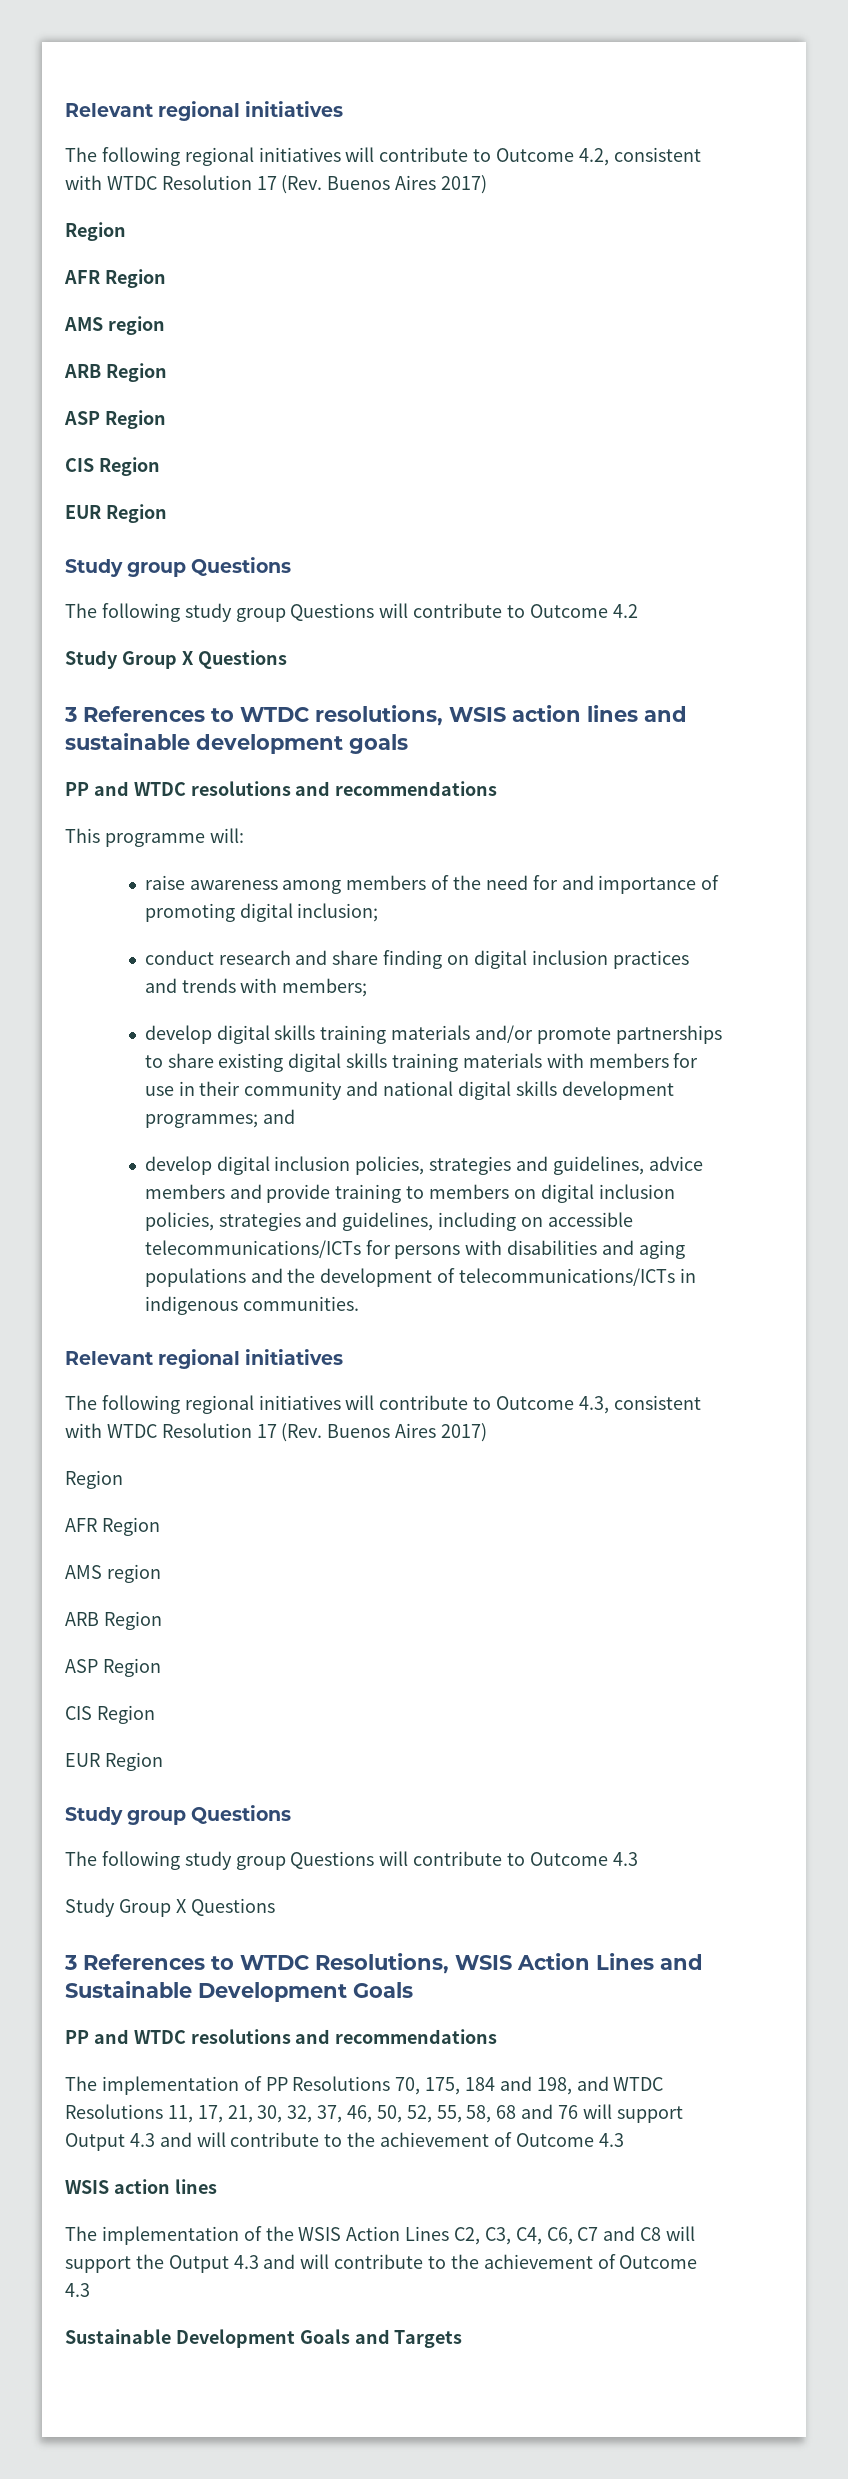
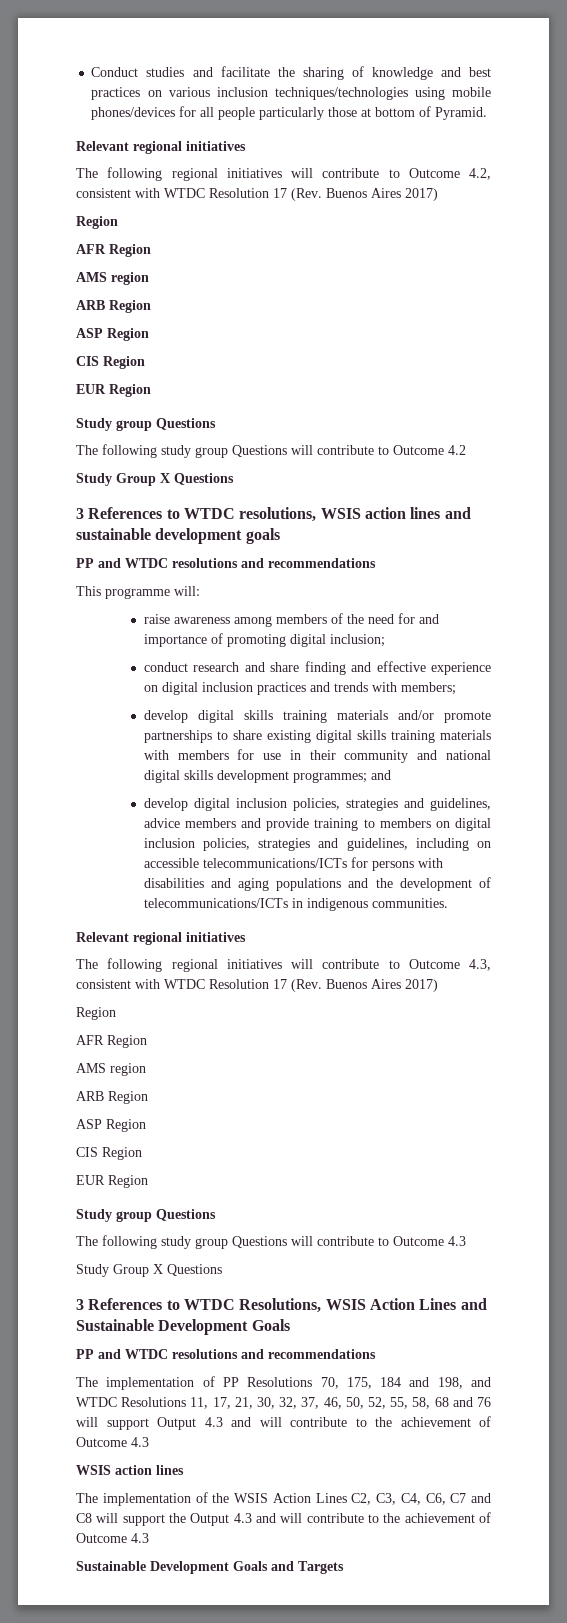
+ Conduct studies and facilitate the sharing of knowledge and best practices on various inclusion techniques/technologies using mobile phones/devices for all people particularly those at bottom of Pyramid.
- conduct research and share finding on digital inclusion practices and trends with members;
+ conduct research and share finding and effective experience on digital inclusion practices and trends with members;

